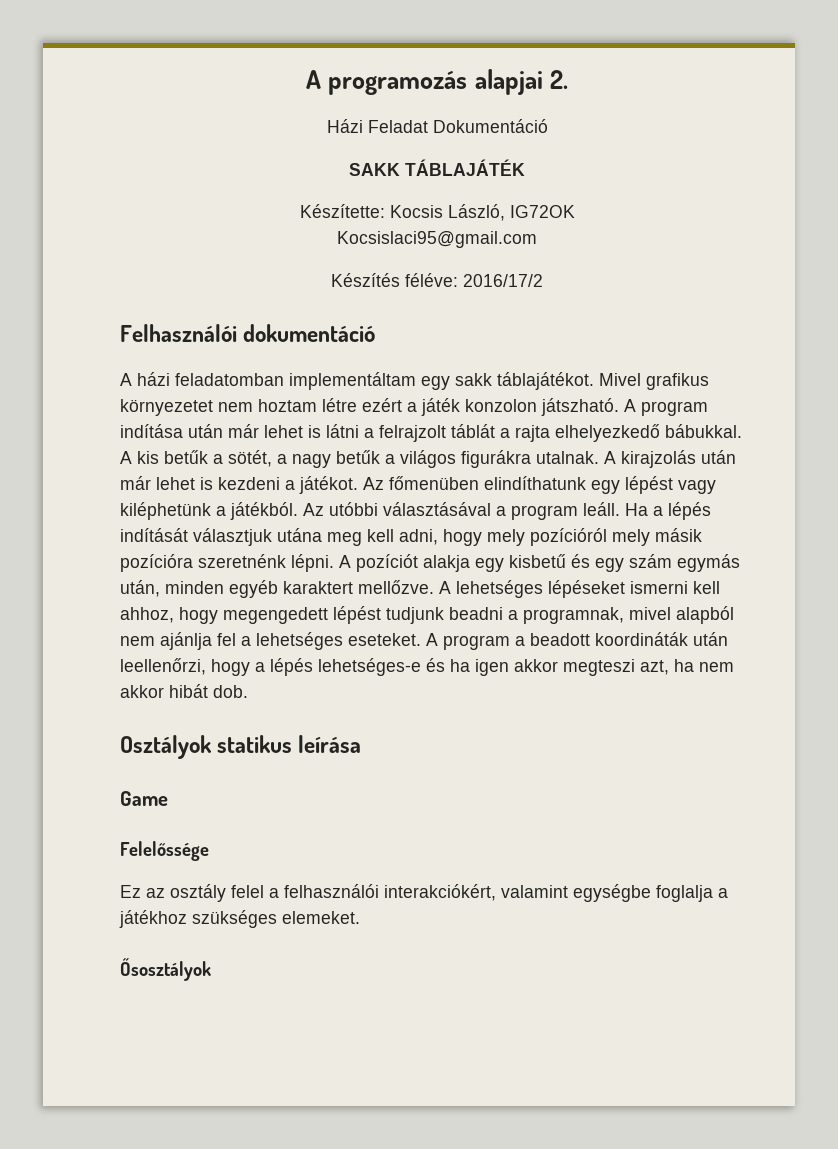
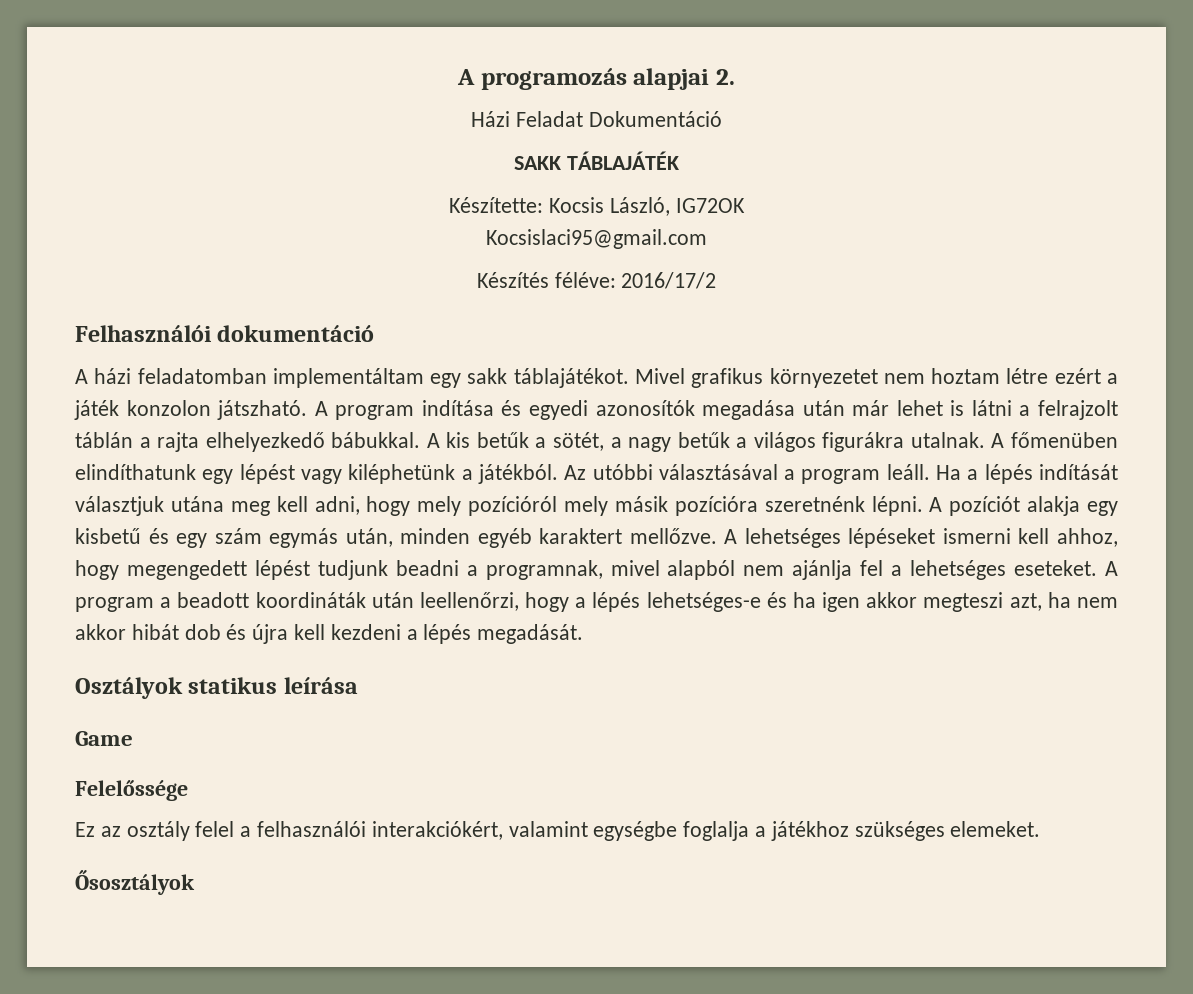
- A program indítása után már lehet is látni a felrajzolt táblát a rajta elhelyezkedő bábukkal.
+ A program indítása és egyedi azonosítók megadása után már lehet is látni a felrajzolt táblán a rajta elhelyezkedő bábukkal.
- A kirajzolás után már lehet is kezdeni a játékot. Az főmenüben elindíthatunk egy lépést vagy kiléphetünk a játékból.
+ A főmenüben elindíthatunk egy lépést vagy kiléphetünk a játékból.
- A program a beadott koordináták után leellenőrzi, hogy a lépés lehetséges-e és ha igen akkor megteszi azt, ha nem akkor hibát dob.
+ A program a beadott koordináták után leellenőrzi, hogy a lépés lehetséges-e és ha igen akkor megteszi azt, ha nem akkor hibát dob és újra kell kezdeni a lépés megadását.

